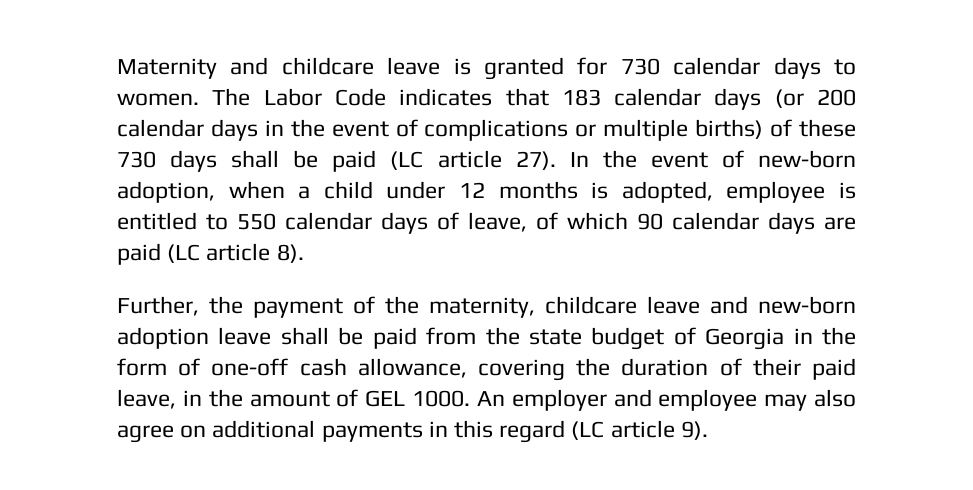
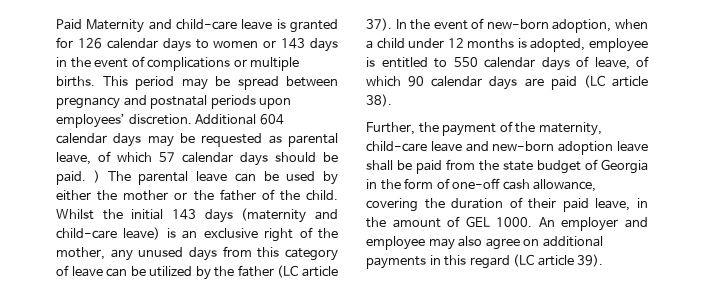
- Maternity and childcare leave is granted for 730 calendar days to women. The Labor Code indicates that 183 calendar days (or 200 calendar days in the event of complications or multiple births) of these 730 days shall be paid (LC article 27).
+ Paid Maternity and child-care leave is granted for 126 calendar days to women or 143 days in the event of complications or multiple births. This period may be spread between pregnancy and postnatal periods upon employees’ discretion. Additional 604 calendar days may be requested as parental leave, of which 57 calendar days should be paid. ) The parental leave can be used by either the mother or the father of the child. Whilst the initial 143 days (maternity and child-care leave) is an exclusive right of the mother, any unused days from this category of leave can be utilized by the father (LC article 37).
- In the event of new-born adoption, when a child under 12 months is adopted, employee is entitled to 550 calendar days of leave, of which 90 calendar days are paid (LC article 8).
+ In the event of new-born adoption, when a child under 12 months is adopted, employee is entitled to 550 calendar days of leave, of which 90 calendar days are paid (LC article 38).
- Further, the payment of the maternity, childcare leave and new-born adoption leave shall be paid from the state budget of Georgia in the form of one-off cash allowance, covering the duration of their paid leave, in the amount of GEL 1000.
+ Further, the payment of the maternity, child-care leave and new-born adoption leave shall be paid from the state budget of Georgia in the form of one-off cash allowance, covering the duration of their paid leave, in the amount of GEL 1000.
- An employer and employee may also agree on additional payments in this regard (LC article 9).
+ An employer and employee may also agree on additional payments in this regard (LC article 39).

